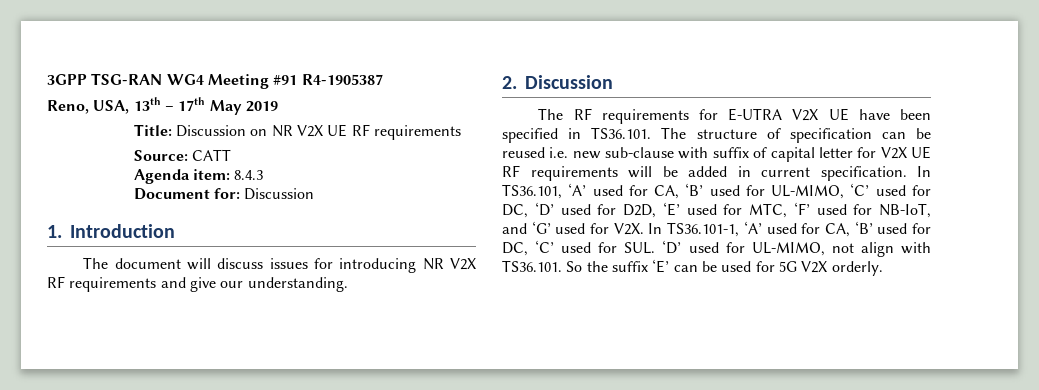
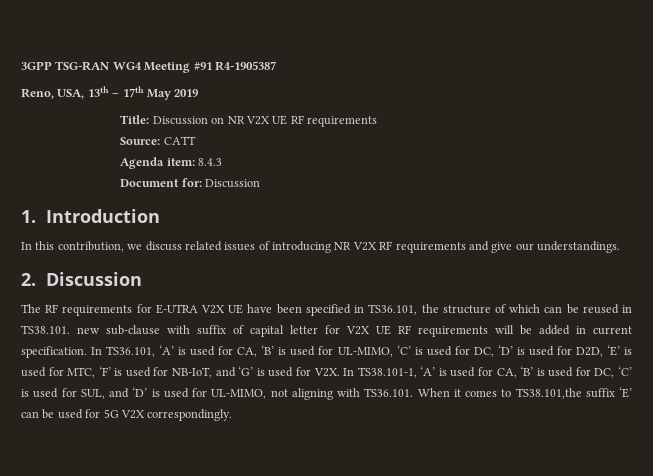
- The document will discuss issues for introducing NR V2X RF requirements and give our understanding.
+ In this contribution, we discuss related issues of introducing NR V2X RF requirements and give our understandings.
- The RF requirements for E-UTRA V2X UE have been specified in TS36.101. The structure of specification can be reused i.e. new sub-clause with suffix of capital letter for V2X UE RF requirements will be added in current specification.
+ The RF requirements for E-UTRA V2X UE have been specified in TS36.101, the structure of which can be reused in TS38.101. new sub-clause with suffix of capital letter for V2X UE RF requirements will be added in current specification.
- In TS36.101, ‘A’ used for CA, ‘B’ used for UL-MIMO, ‘C’ used for DC, ‘D’ used for D2D, ‘E’ used for MTC, ‘F’ used for NB-IoT, and ‘G’ used for V2X. In TS36.101-1, ‘A’ used for CA, ‘B’ used for DC, ‘C’ used for SUL. ‘D’ used for UL-MIMO, not align with TS36.101. So the suffix ‘E’ can be used for 5G V2X orderly.
+ In TS36.101, ‘A’ is used for CA, ‘B’ is used for UL-MIMO, ‘C’ is used for DC, ‘D’ is used for D2D, ‘E’ is used for MTC, ‘F’ is used for NB-IoT, and ‘G’ is used for V2X. In TS38.101-1, ‘A’ is used for CA, ‘B’ is used for DC, ‘C’ is used for SUL, and ‘D’ is used for UL-MIMO, not aligning with TS36.101. When it comes to TS38.101,the suffix ‘E’ can be used for 5G V2X correspondingly.

